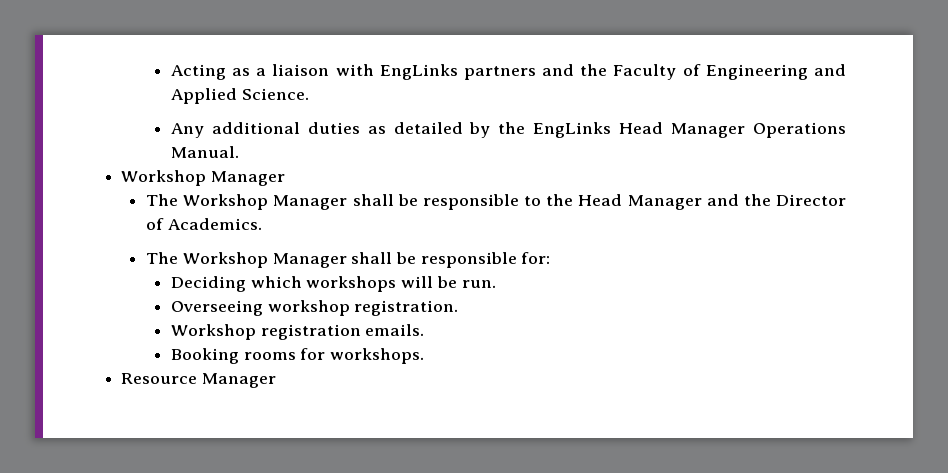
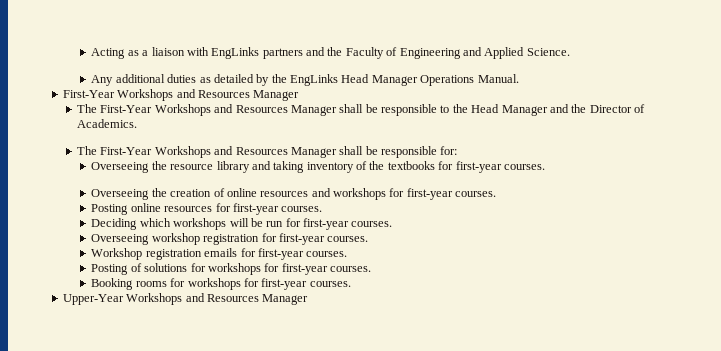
  Any additional duties as detailed by the EngLinks Head Manager Operations Manual.
- Workshop Manager
- The Workshop Manager shall be responsible to the Head Manager and the Director of Academics.
+ First-Year Workshops and Resources Manager
+ The First-Year Workshops and Resources Manager shall be responsible to the Head Manager and the Director of Academics.
- The Workshop Manager shall be responsible for:
+ The First-Year Workshops and Resources Manager shall be responsible for:
+ Overseeing the resource library and taking inventory of the textbooks for first-year courses.
+ Overseeing the creation of online resources and workshops for first-year courses.
+ Posting online resources for first-year courses.
- Deciding which workshops will be run.
- Overseeing workshop registration.
- Workshop registration emails.
- Booking rooms for workshops.
- Resource Manager
+ Deciding which workshops will be run for first-year courses.
+ Overseeing workshop registration for first-year courses.
+ Workshop registration emails for first-year courses.
+ Posting of solutions for workshops for first-year courses.
+ Booking rooms for workshops for first-year courses.
+ Upper-Year Workshops and Resources Manager

